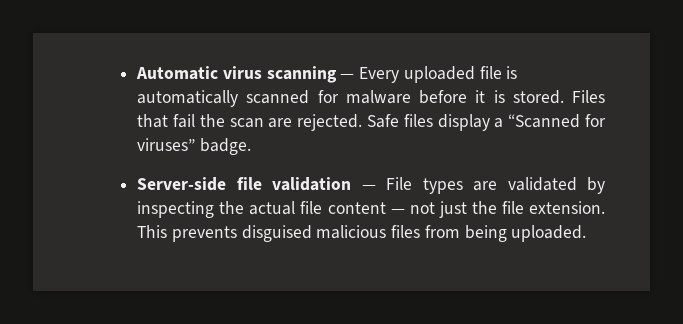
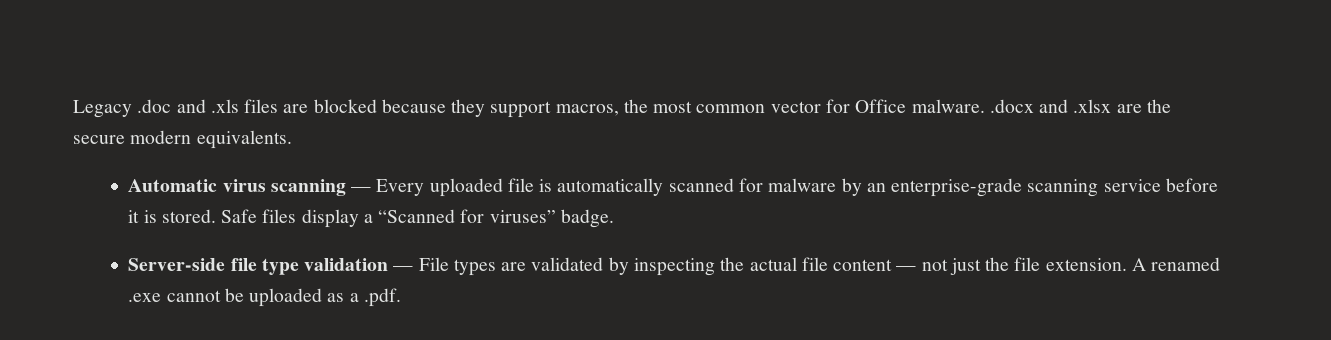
+ Legacy .doc and .xls files are blocked because they support macros, the most common vector for Office malware. .docx and .xlsx are the secure modern equivalents.
- Automatic virus scanning — Every uploaded file is automatically scanned for malware before it is stored. Files that fail the scan are rejected.
+ Automatic virus scanning — Every uploaded file is automatically scanned for malware by an enterprise-grade scanning service before it is stored.
- Server-side file validation — File types are validated by inspecting the actual file content — not just the file extension.
+ Server-side file type validation — File types are validated by inspecting the actual file content — not just the file extension.
- This prevents disguised malicious files from being uploaded.
+ A renamed .exe cannot be uploaded as a .pdf.

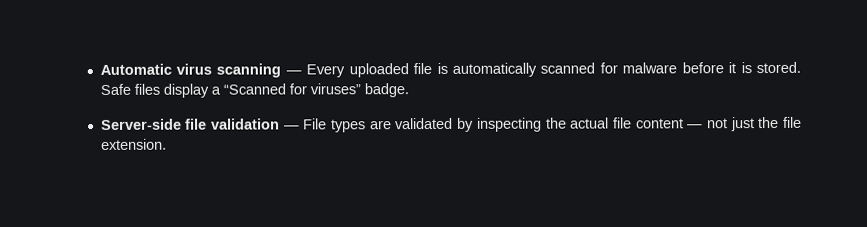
- Legacy .doc and .xls files are blocked because they support macros, the most common vector for Office malware. .docx and .xlsx are the secure modern equivalents.
- Automatic virus scanning — Every uploaded file is automatically scanned for malware by an enterprise-grade scanning service before it is stored.
+ Automatic virus scanning — Every uploaded file is automatically scanned for malware before it is stored.
- Server-side file type validation — File types are validated by inspecting the actual file content — not just the file extension. A renamed .exe cannot be uploaded as a .pdf.
+ Server-side file validation — File types are validated by inspecting the actual file content — not just the file extension.

